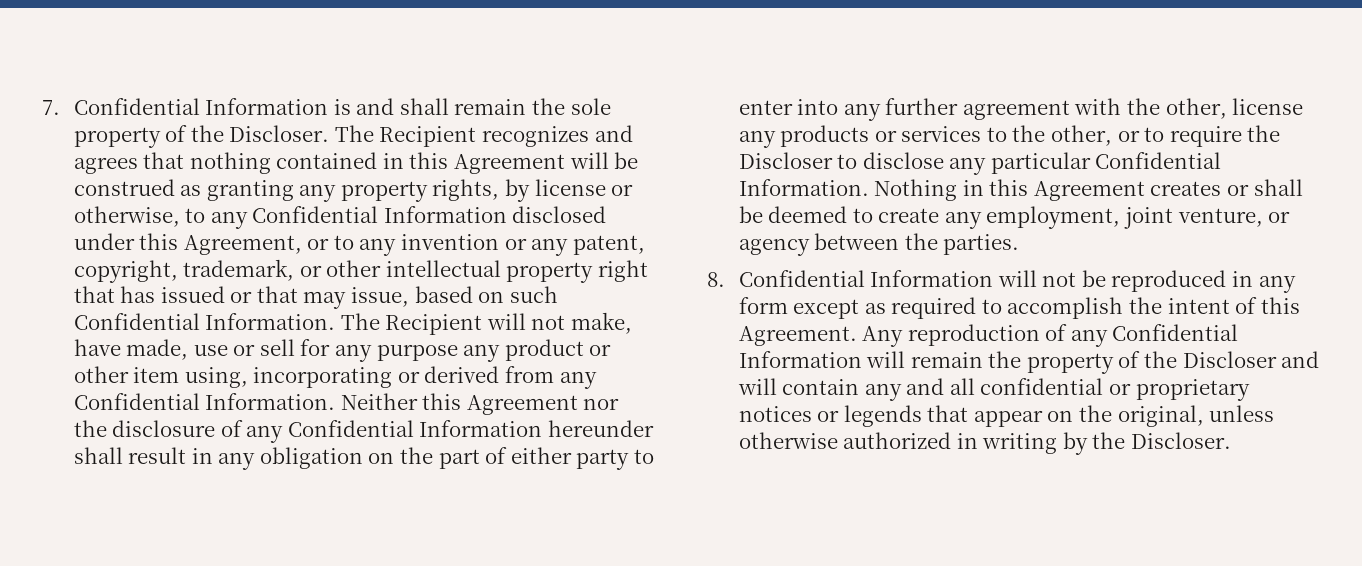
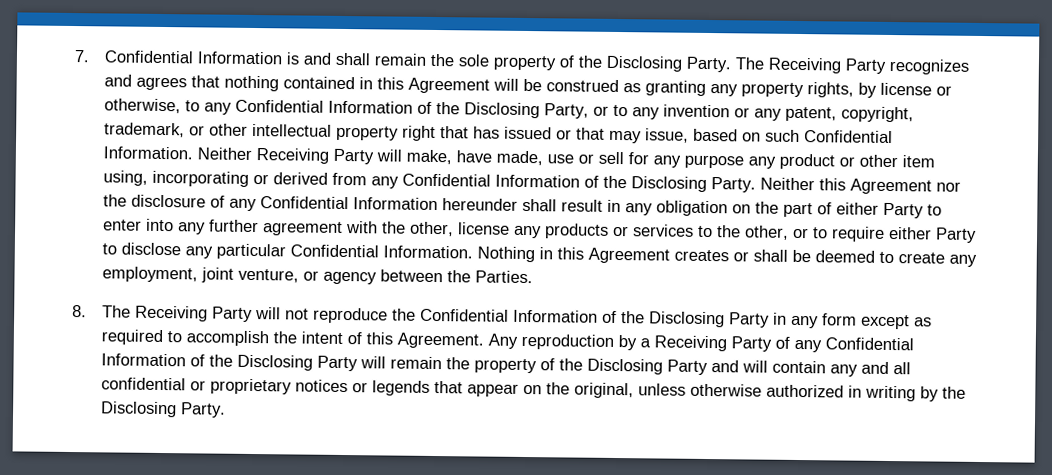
- 7. Confidential Information is and shall remain the sole property of the Discloser. The Recipient recognizes and agrees that nothing contained in this Agreement will be construed as granting any property rights, by license or otherwise, to any Confidential Information disclosed under this Agreement, or to any invention or any patent, copyright, trademark, or other intellectual property right that has issued or that may issue, based on such Confidential Information.
+ 7. Confidential Information is and shall remain the sole property of the Disclosing Party. The Receiving Party recognizes and agrees that nothing contained in this Agreement will be construed as granting any property rights, by license or otherwise, to any Confidential Information of the Disclosing Party, or to any invention or any patent, copyright, trademark, or other intellectual property right that has issued or that may issue, based on such Confidential Information.
- The Recipient will not make, have made, use or sell for any purpose any product or other item using, incorporating or derived from any Confidential Information.
+ Neither Receiving Party will make, have made, use or sell for any purpose any product or other item using, incorporating or derived from any Confidential Information of the Disclosing Party.
- Neither this Agreement nor the disclosure of any Confidential Information hereunder shall result in any obligation on the part of either party to enter into any further agreement with the other, license any products or services to the other, or to require the Discloser to disclose any particular Confidential Information.
+ Neither this Agreement nor the disclosure of any Confidential Information hereunder shall result in any obligation on the part of either Party to enter into any further agreement with the other, license any products or services to the other, or to require either Party to disclose any particular Confidential Information.
- Nothing in this Agreement creates or shall be deemed to create any employment, joint venture, or agency between the parties.
+ Nothing in this Agreement creates or shall be deemed to create any employment, joint venture, or agency between the Parties.
- 8. Confidential Information will not be reproduced in any form except as required to accomplish the intent of this Agreement.
+ 8. The Receiving Party will not reproduce the Confidential Information of the Disclosing Party in any form except as required to accomplish the intent of this Agreement.
- Any reproduction of any Confidential Information will remain the property of the Discloser and will contain any and all confidential or proprietary notices or legends that appear on the original, unless otherwise authorized in writing by the Discloser.
+ Any reproduction by a Receiving Party of any Confidential Information of the Disclosing Party will remain the property of the Disclosing Party and will contain any and all confidential or proprietary notices or legends that appear on the original, unless otherwise authorized in writing by the Disclosing Party.

